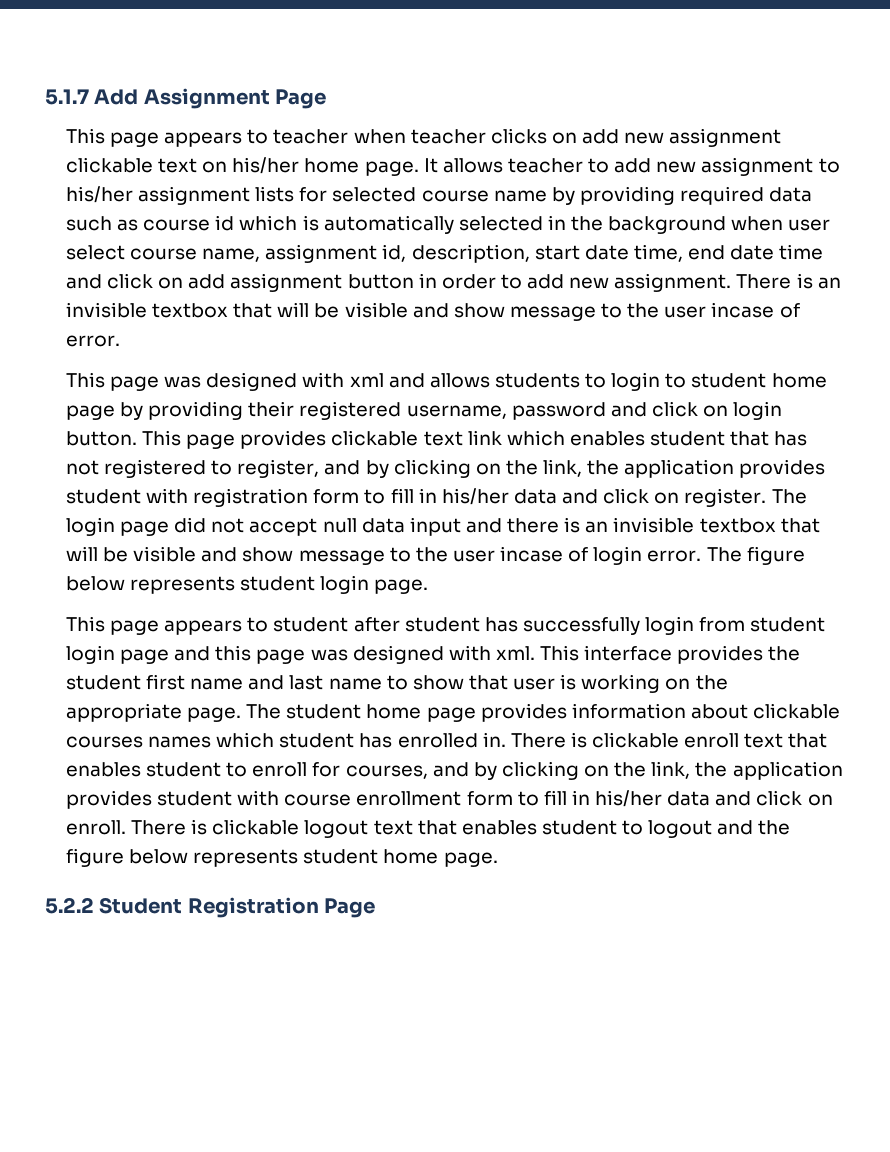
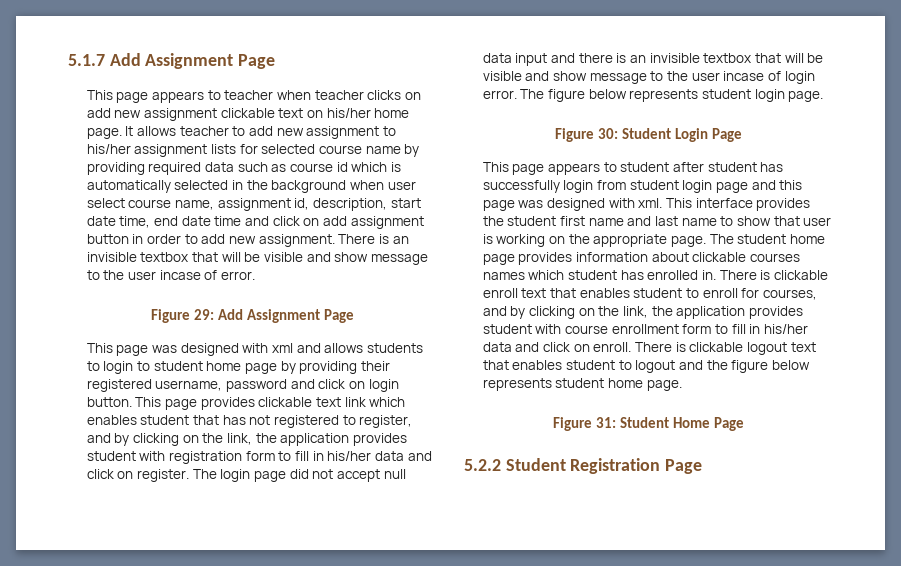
+ Figure 29: Add Assignment Page
+ Figure 30: Student Login Page
+ Figure 31: Student Home Page

